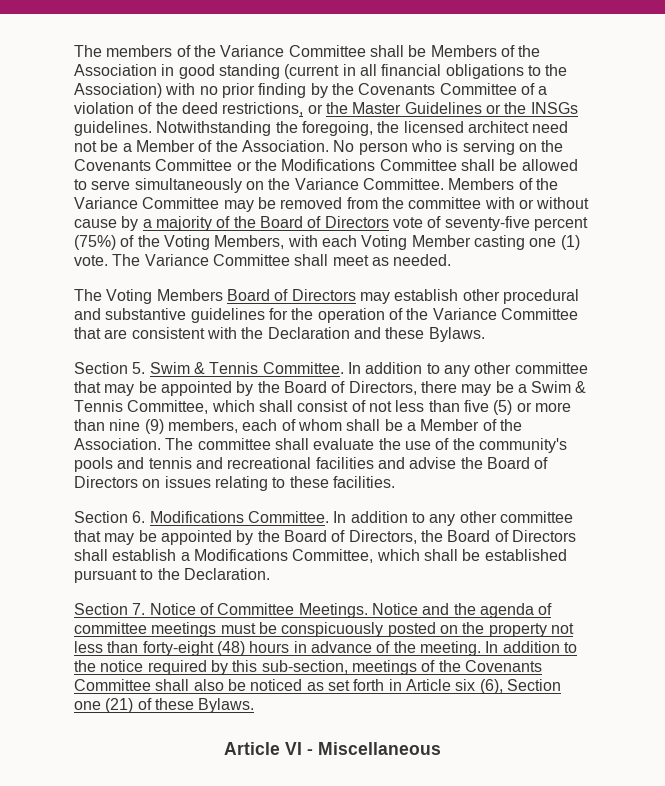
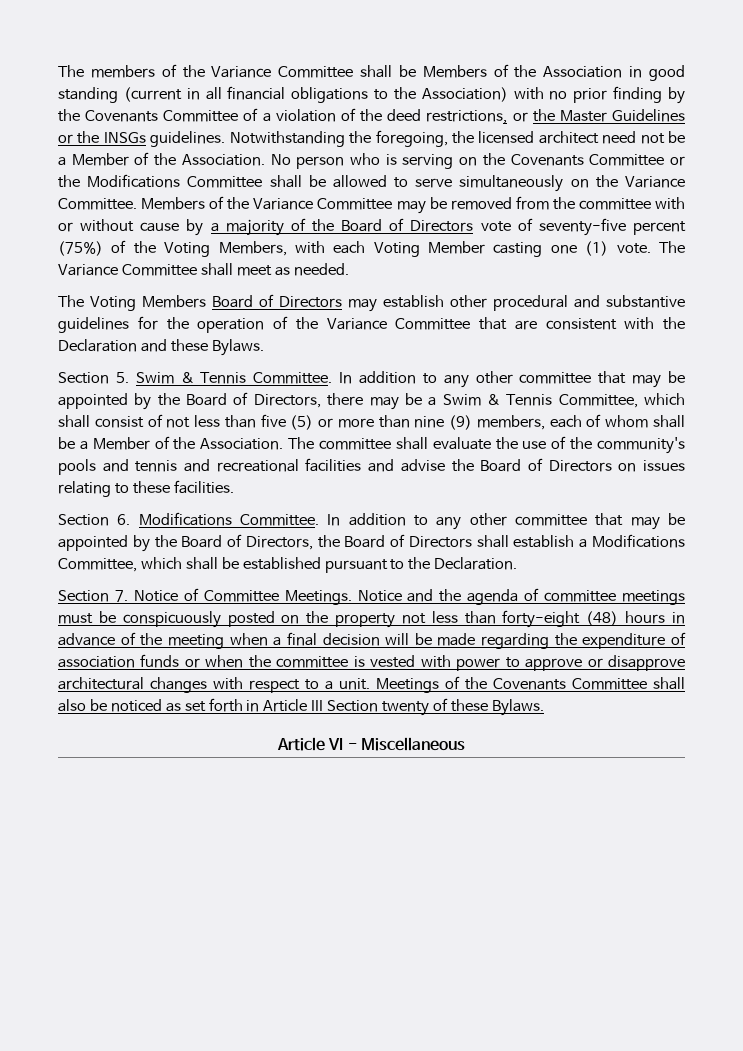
- Notice and the agenda of committee meetings must be conspicuously posted on the property not less than forty-eight (48) hours in advance of the meeting. In addition to the notice required by this sub-section, meetings of the Covenants Committee shall also be noticed as set forth in Article six (6), Section one (21) of these Bylaws.
+ Notice and the agenda of committee meetings must be conspicuously posted on the property not less than forty-eight (48) hours in advance of the meeting when a final decision will be made regarding the expenditure of association funds or when the committee is vested with power to approve or disapprove architectural changes with respect to a unit. Meetings of the Covenants Committee shall also be noticed as set forth in Article III Section twenty of these Bylaws.

